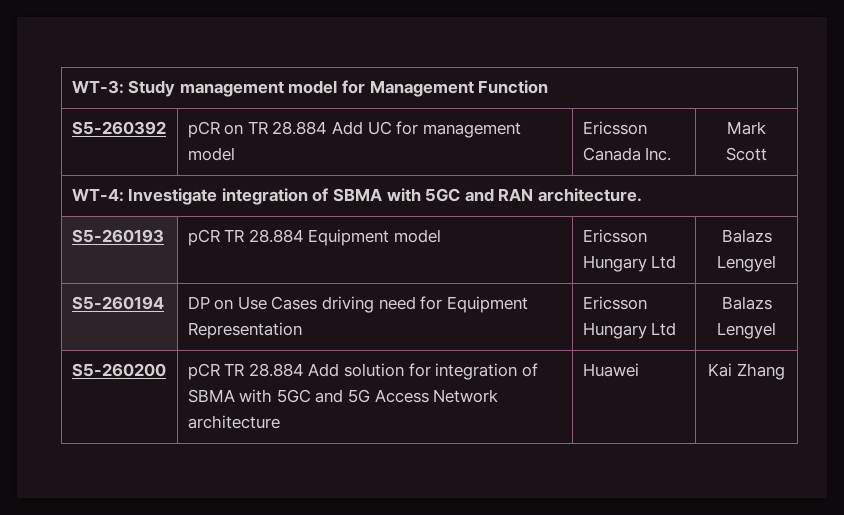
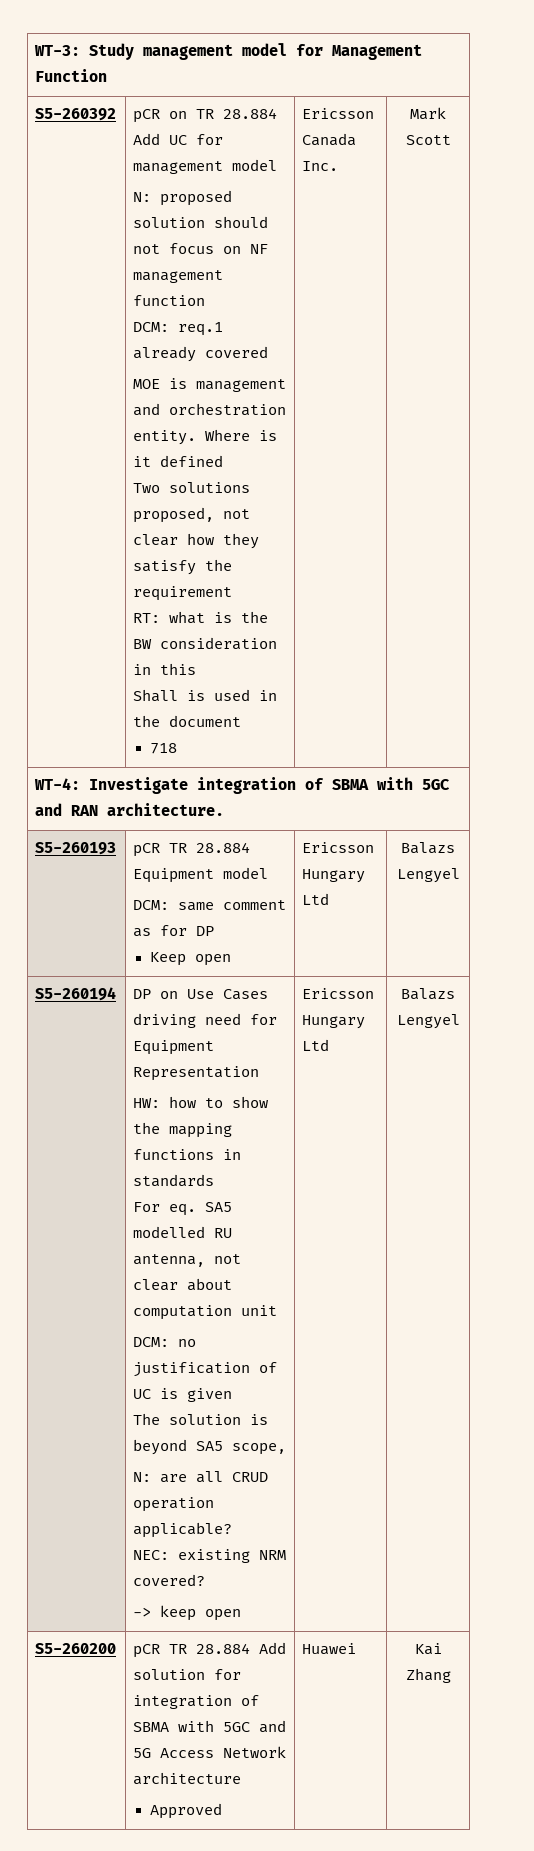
+ N: proposed solution should not focus on NF management function
+ DCM: req.1 already covered
+ MOE is management and orchestration entity. Where is it defined
+ Two solutions proposed, not clear how they satisfy the requirement
+ RT: what is the BW consideration in this
+ Shall is used in the document
+ 718
- S5-260193 | pCR TR 28.884 Equipment model | Ericsson Hungary Ltd | Balazs Lengyel
+ S5-260193 | pCR TR 28.884 Equipment model
+ DCM: same comment as for DP
+ Keep open | Ericsson Hungary Ltd | Balazs Lengyel
+ HW: how to show the mapping functions in standards
+ For eq. SA5 modelled RU antenna, not clear about computation unit
+ DCM: no justification of UC is given
+ The solution is beyond SA5 scope,
+ N: are all CRUD operation applicable?
+ NEC: existing NRM covered?
+ -> keep open
- S5-260200 | pCR TR 28.884 Add solution for integration of SBMA with 5GC and 5G Access Network architecture | Huawei | Kai Zhang
+ S5-260200 | pCR TR 28.884 Add solution for integration of SBMA with 5GC and 5G Access Network architecture
+ Approved | Huawei | Kai Zhang

